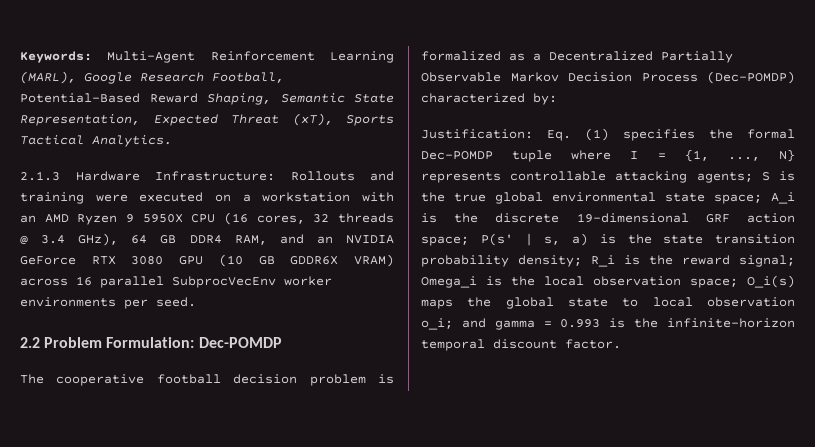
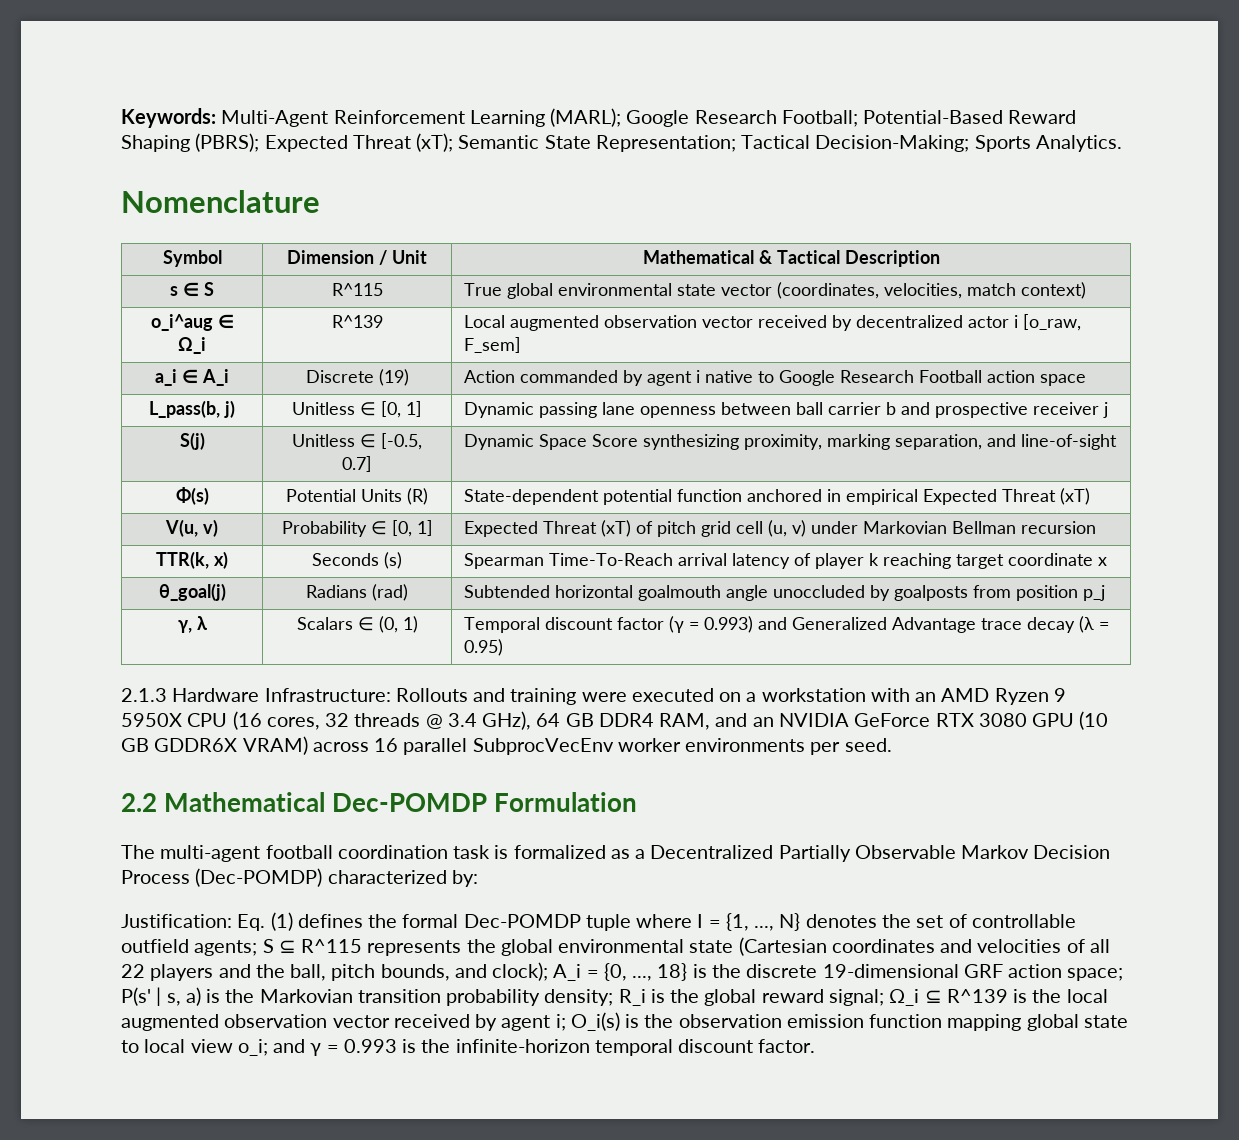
- Keywords: Multi-Agent Reinforcement Learning (MARL), Google Research Football, Potential-Based Reward Shaping, Semantic State Representation, Expected Threat (xT), Sports Tactical Analytics.
+ Keywords: Multi-Agent Reinforcement Learning (MARL); Google Research Football; Potential-Based Reward Shaping (PBRS); Expected Threat (xT); Semantic State Representation; Tactical Decision-Making; Sports Analytics.
+ Nomenclature
+ Symbol | Dimension / Unit | Mathematical & Tactical Description
+ s ∈ S | R^115 | True global environmental state vector (coordinates, velocities, match context)
+ o_i^aug ∈ Ω_i | R^139 | Local augmented observation vector received by decentralized actor i [o_raw, F_sem]
+ a_i ∈ A_i | Discrete (19) | Action commanded by agent i native to Google Research Football action space
+ L_pass(b, j) | Unitless ∈ [0, 1] | Dynamic passing lane openness between ball carrier b and prospective receiver j
+ S(j) | Unitless ∈ [-0.5, 0.7] | Dynamic Space Score synthesizing proximity, marking separation, and line-of-sight
+ Φ(s) | Potential Units (R) | State-dependent potential function anchored in empirical Expected Threat (xT)
+ V(u, v) | Probability ∈ [0, 1] | Expected Threat (xT) of pitch grid cell (u, v) under Markovian Bellman recursion
+ TTR(k, x) | Seconds (s) | Spearman Time-To-Reach arrival latency of player k reaching target coordinate x
+ θ_goal(j) | Radians (rad) | Subtended horizontal goalmouth angle unoccluded by goalposts from position p_j
+ γ, λ | Scalars ∈ (0, 1) | Temporal discount factor (γ = 0.993) and Generalized Advantage trace decay (λ = 0.95)
- 2.2 Problem Formulation: Dec-POMDP
+ 2.2 Mathematical Dec-POMDP Formulation
- The cooperative football decision problem is formalized as a Decentralized Partially Observable Markov Decision Process (Dec-POMDP) characterized by:
+ The multi-agent football coordination task is formalized as a Decentralized Partially Observable Markov Decision Process (Dec-POMDP) characterized by:
- Justification: Eq. (1) specifies the formal Dec-POMDP tuple where I = {1, ..., N} represents controllable attacking agents; S is the true global environmental state space; A_i is the discrete 19-dimensional GRF action space; P(s' | s, a) is the state transition probability density; R_i is the reward signal; Omega_i is the local observation space; O_i(s) maps the global state to local observation o_i; and gamma = 0.993 is the infinite-horizon temporal discount factor.
+ Justification: Eq. (1) defines the formal Dec-POMDP tuple where I = {1, ..., N} denotes the set of controllable outfield agents; S ⊆ R^115 represents the global environmental state (Cartesian coordinates and velocities of all 22 players and the ball, pitch bounds, and clock); A_i = {0, ..., 18} is the discrete 19-dimensional GRF action space; P(s' | s, a) is the Markovian transition probability density; R_i is the global reward signal; Ω_i ⊆ R^139 is the local augmented observation vector received by agent i; O_i(s) is the observation emission function mapping global state to local view o_i; and γ = 0.993 is the infinite-horizon temporal discount factor.

